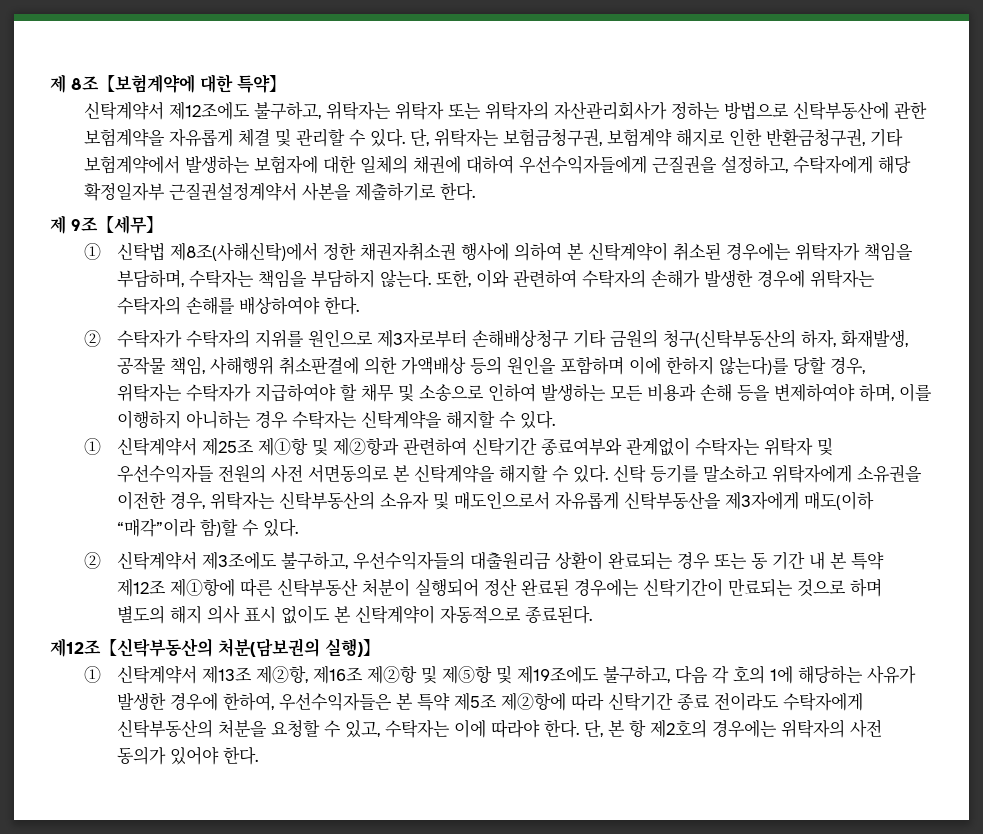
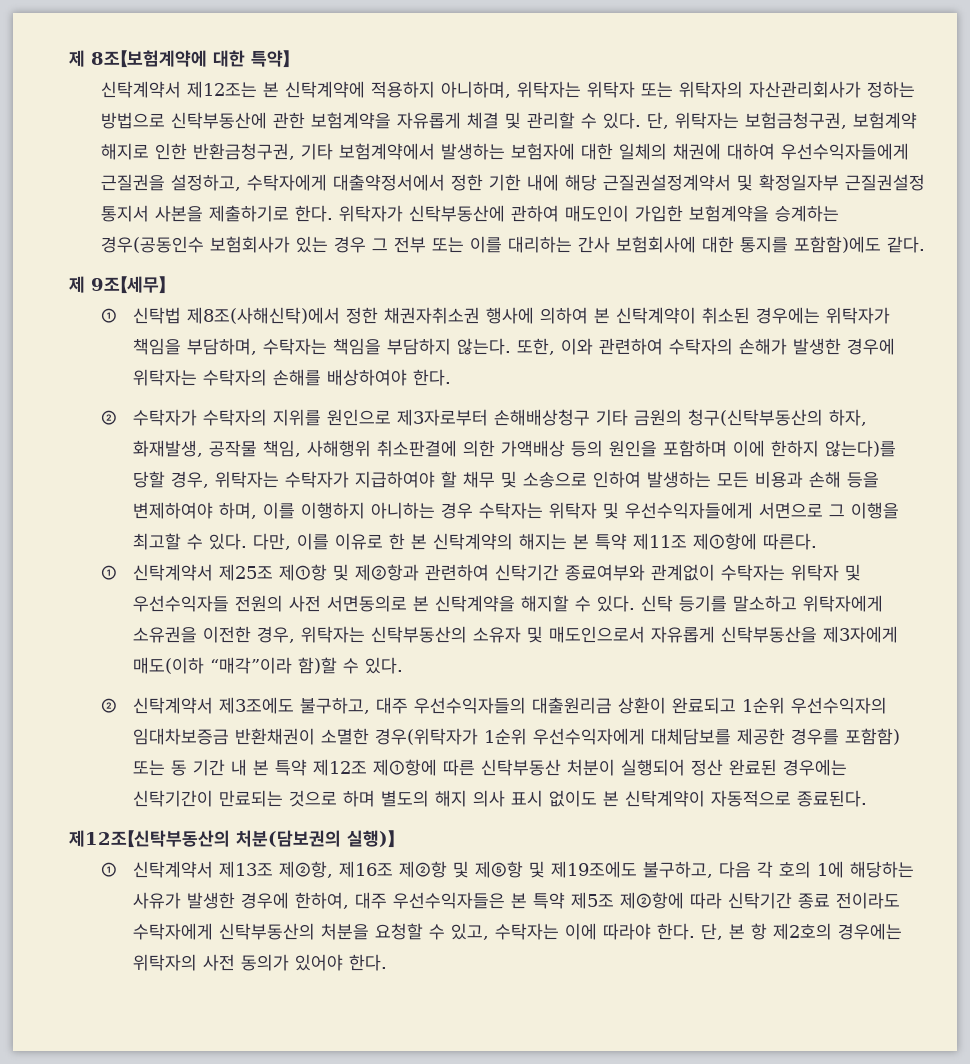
- 신탁계약서 제12조에도 불구하고, 위탁자는 위탁자 또는 위탁자의 자산관리회사가 정하는 방법으로 신탁부동산에 관한 보험계약을 자유롭게 체결 및 관리할 수 있다.
+ 신탁계약서 제12조는 본 신탁계약에 적용하지 아니하며, 위탁자는 위탁자 또는 위탁자의 자산관리회사가 정하는 방법으로 신탁부동산에 관한 보험계약을 자유롭게 체결 및 관리할 수 있다.
- 단, 위탁자는 보험금청구권, 보험계약 해지로 인한 반환금청구권, 기타 보험계약에서 발생하는 보험자에 대한 일체의 채권에 대하여 우선수익자들에게 근질권을 설정하고, 수탁자에게 해당 확정일자부 근질권설정계약서 사본을 제출하기로 한다.
+ 단, 위탁자는 보험금청구권, 보험계약 해지로 인한 반환금청구권, 기타 보험계약에서 발생하는 보험자에 대한 일체의 채권에 대하여 우선수익자들에게 근질권을 설정하고, 수탁자에게 대출약정서에서 정한 기한 내에 해당 근질권설정계약서 및 확정일자부 근질권설정 통지서 사본을 제출하기로 한다. 위탁자가 신탁부동산에 관하여 매도인이 가입한 보험계약을 승계하는 경우(공동인수 보험회사가 있는 경우 그 전부 또는 이를 대리하는 간사 보험회사에 대한 통지를 포함함)에도 같다.
- ② 수탁자가 수탁자의 지위를 원인으로 제3자로부터 손해배상청구 기타 금원의 청구(신탁부동산의 하자, 화재발생, 공작물 책임, 사해행위 취소판결에 의한 가액배상 등의 원인을 포함하며 이에 한하지 않는다)를 당할 경우, 위탁자는 수탁자가 지급하여야 할 채무 및 소송으로 인하여 발생하는 모든 비용과 손해 등을 변제하여야 하며, 이를 이행하지 아니하는 경우 수탁자는 신탁계약을 해지할 수 있다.
+ ② 수탁자가 수탁자의 지위를 원인으로 제3자로부터 손해배상청구 기타 금원의 청구(신탁부동산의 하자, 화재발생, 공작물 책임, 사해행위 취소판결에 의한 가액배상 등의 원인을 포함하며 이에 한하지 않는다)를 당할 경우, 위탁자는 수탁자가 지급하여야 할 채무 및 소송으로 인하여 발생하는 모든 비용과 손해 등을 변제하여야 하며, 이를 이행하지 아니하는 경우 수탁자는 위탁자 및 우선수익자들에게 서면으로 그 이행을 최고할 수 있다. 다만, 이를 이유로 한 본 신탁계약의 해지는 본 특약 제11조 제①항에 따른다.
- ② 신탁계약서 제3조에도 불구하고, 우선수익자들의 대출원리금 상환이 완료되는 경우 또는 동 기간 내 본 특약 제12조 제①항에 따른 신탁부동산 처분이 실행되어 정산 완료된 경우에는 신탁기간이 만료되는 것으로 하며 별도의 해지 의사 표시 없이도 본 신탁계약이 자동적으로 종료된다.
+ ② 신탁계약서 제3조에도 불구하고, 대주 우선수익자들의 대출원리금 상환이 완료되고 1순위 우선수익자의 임대차보증금 반환채권이 소멸한 경우(위탁자가 1순위 우선수익자에게 대체담보를 제공한 경우를 포함함) 또는 동 기간 내 본 특약 제12조 제①항에 따른 신탁부동산 처분이 실행되어 정산 완료된 경우에는 신탁기간이 만료되는 것으로 하며 별도의 해지 의사 표시 없이도 본 신탁계약이 자동적으로 종료된다.
- ① 신탁계약서 제13조 제②항, 제16조 제②항 및 제⑤항 및 제19조에도 불구하고, 다음 각 호의 1에 해당하는 사유가 발생한 경우에 한하여, 우선수익자들은 본 특약 제5조 제②항에 따라 신탁기간 종료 전이라도 수탁자에게 신탁부동산의 처분을 요청할 수 있고, 수탁자는 이에 따라야 한다.
+ ① 신탁계약서 제13조 제②항, 제16조 제②항 및 제⑤항 및 제19조에도 불구하고, 다음 각 호의 1에 해당하는 사유가 발생한 경우에 한하여, 대주 우선수익자들은 본 특약 제5조 제②항에 따라 신탁기간 종료 전이라도 수탁자에게 신탁부동산의 처분을 요청할 수 있고, 수탁자는 이에 따라야 한다.

